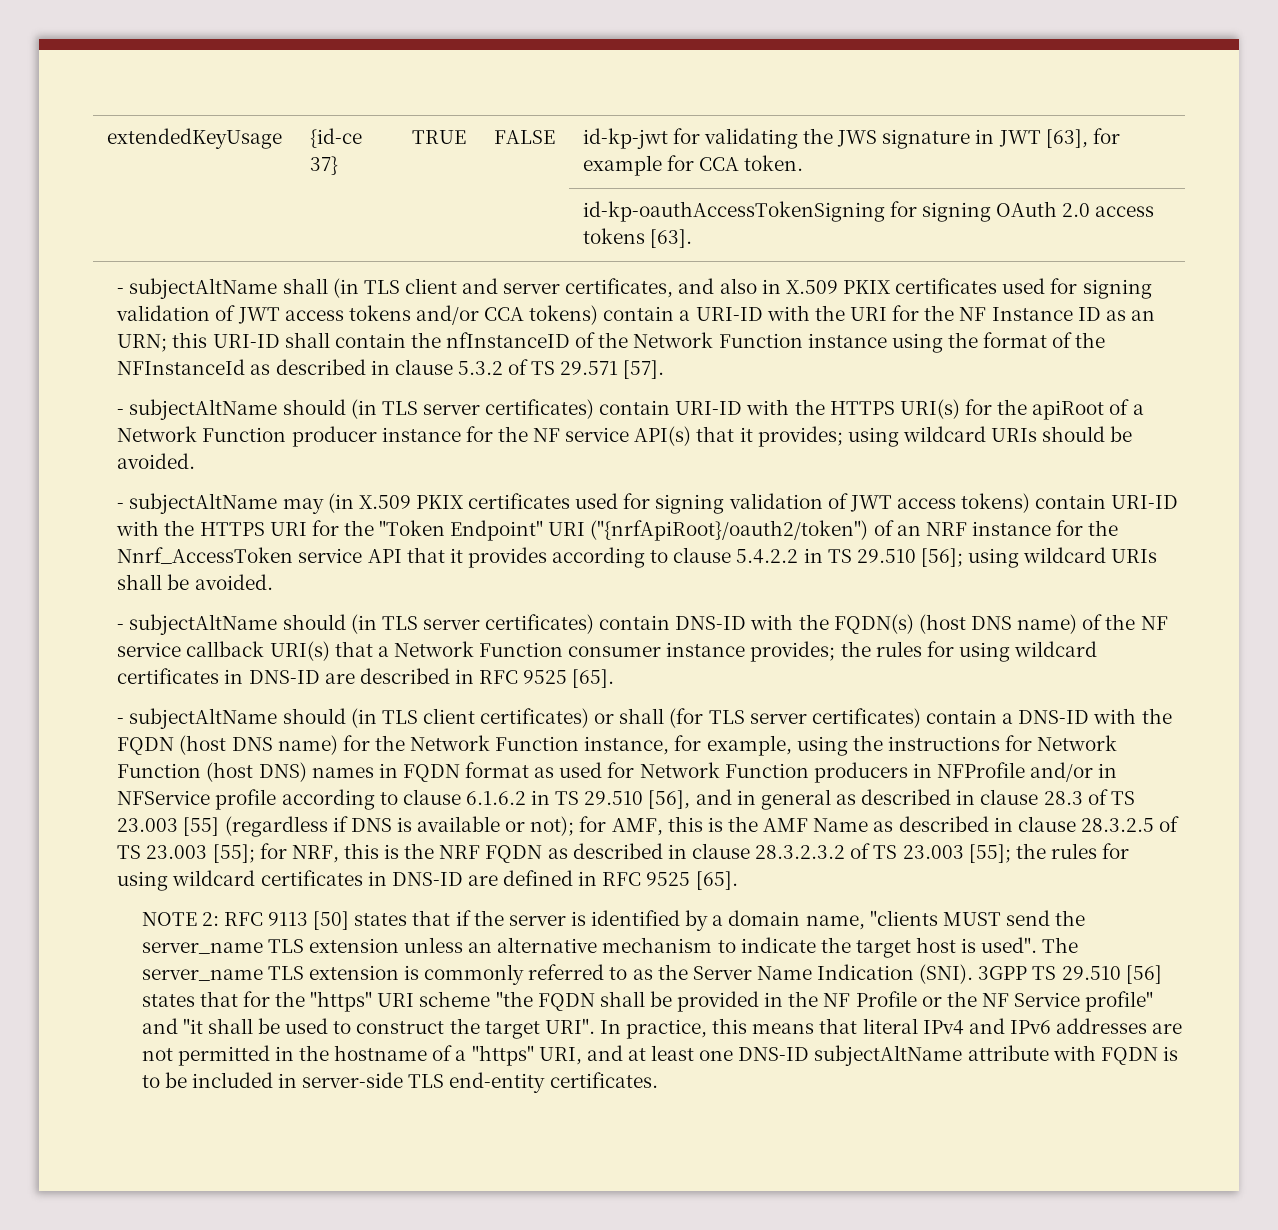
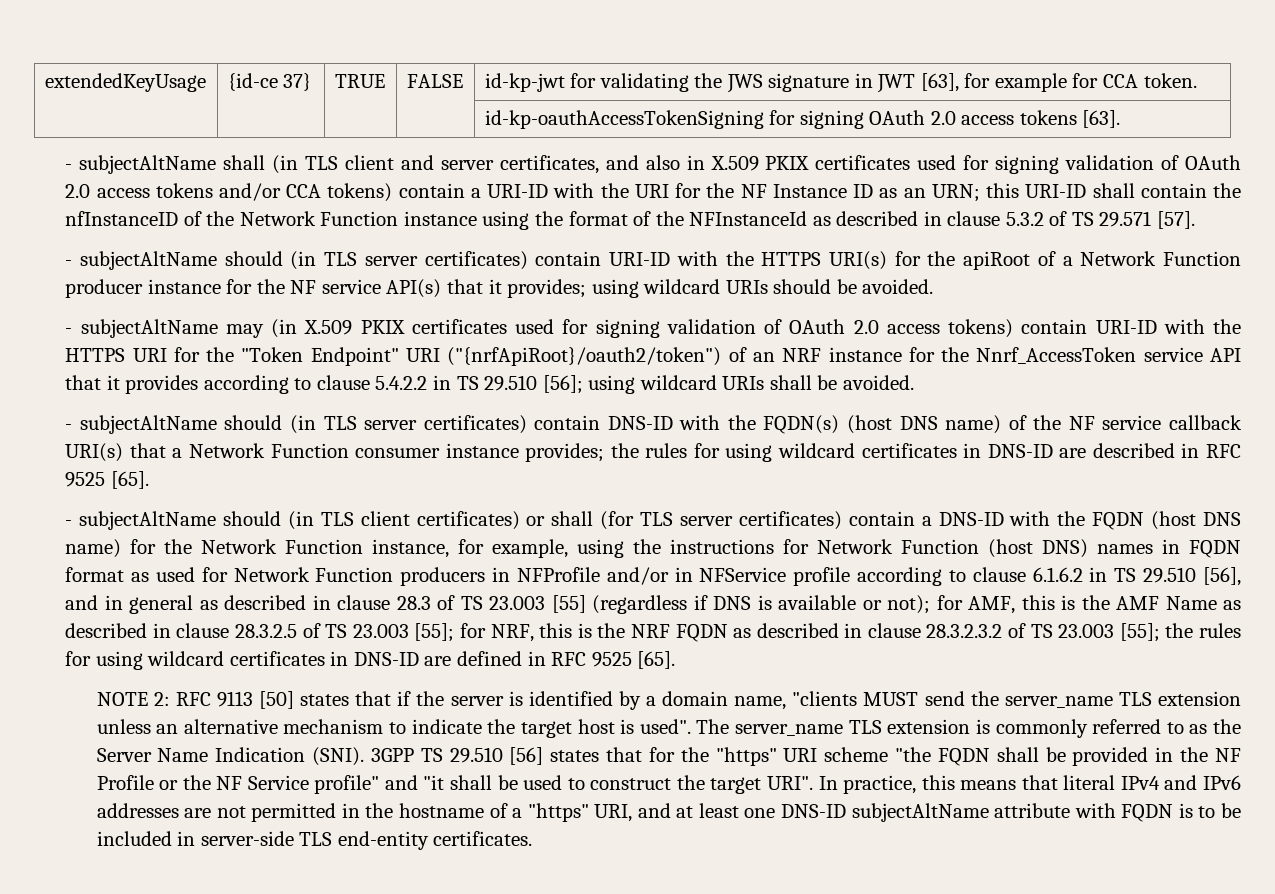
- - subjectAltName shall (in TLS client and server certificates, and also in X.509 PKIX certificates used for signing validation of JWT access tokens and/or CCA tokens) contain a URI-ID with the URI for the NF Instance ID as an URN;
+ - subjectAltName shall (in TLS client and server certificates, and also in X.509 PKIX certificates used for signing validation of OAuth 2.0 access tokens and/or CCA tokens) contain a URI-ID with the URI for the NF Instance ID as an URN;
- - subjectAltName may (in X.509 PKIX certificates used for signing validation of JWT access tokens) contain URI-ID with the HTTPS URI for the "Token Endpoint" URI ("{nrfApiRoot}/oauth2/token") of an NRF instance for the Nnrf_AccessToken service API that it provides according to clause 5.4.2.2 in TS 29.510 [56]; using wildcard URIs shall be avoided.
+ - subjectAltName may (in X.509 PKIX certificates used for signing validation of OAuth 2.0 access tokens) contain URI-ID with the HTTPS URI for the "Token Endpoint" URI ("{nrfApiRoot}/oauth2/token") of an NRF instance for the Nnrf_AccessToken service API that it provides according to clause 5.4.2.2 in TS 29.510 [56]; using wildcard URIs shall be avoided.

